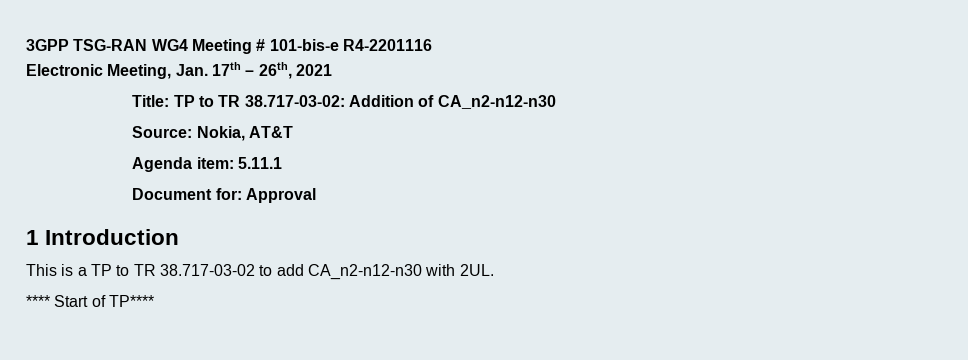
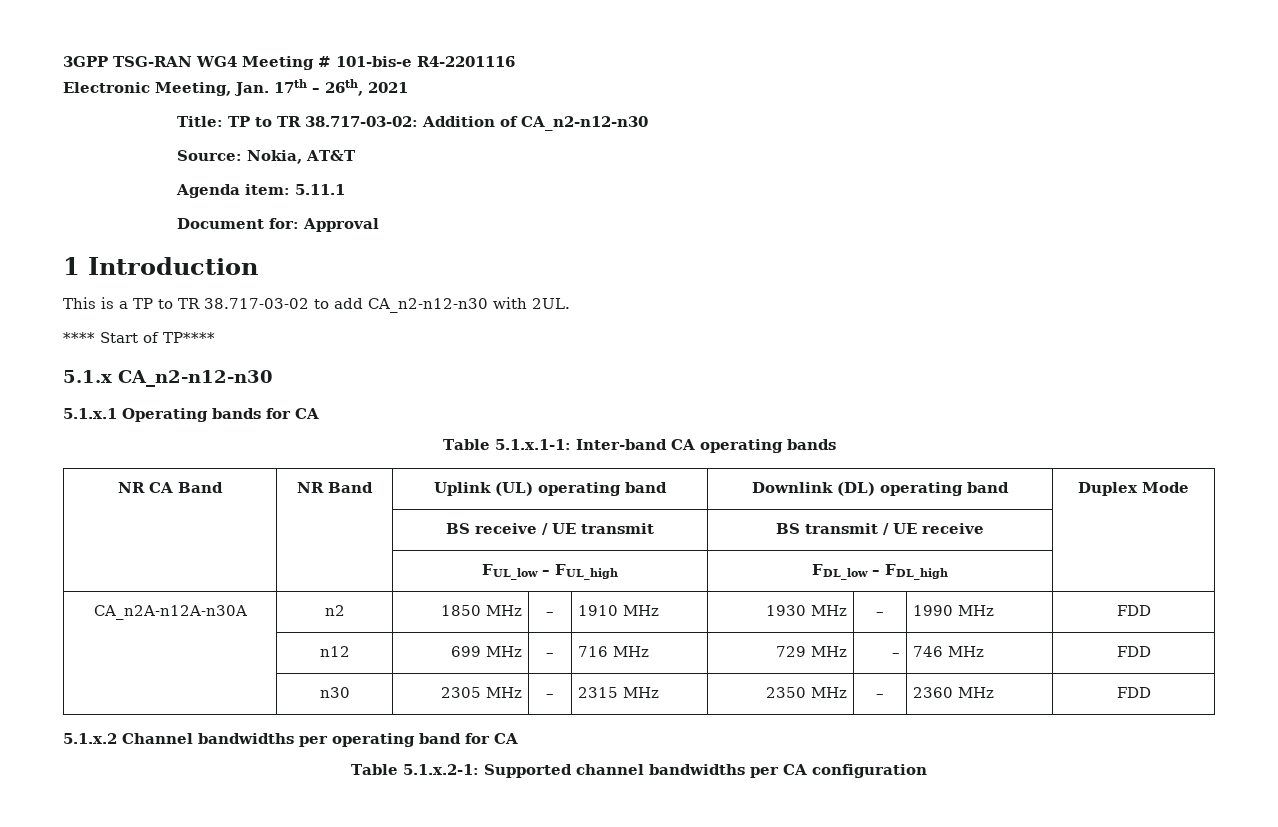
+ 5.1.x CA_n2-n12-n30
+ 5.1.x.1 Operating bands for CA
+ Table 5.1.x.1-1: Inter-band CA operating bands
+ NR CA Band | NR Band | Uplink (UL) operating band | Downlink (DL) operating band | Duplex Mode
+ | | BS receive / UE transmit | BS transmit / UE receive |
+ | | FUL_low – FUL_high | FDL_low – FDL_high |
+ CA_n2A-n12A-n30A | n2 | 1850 MHz | – | 1910 MHz | 1930 MHz | – | 1990 MHz | FDD
+ | n12 | 699 MHz | – | 716 MHz | 729 MHz | – | 746 MHz | FDD
+ | n30 | 2305 MHz | – | 2315 MHz | 2350 MHz | – | 2360 MHz | FDD
+ 5.1.x.2 Channel bandwidths per operating band for CA
+ Table 5.1.x.2-1: Supported channel bandwidths per CA configuration

